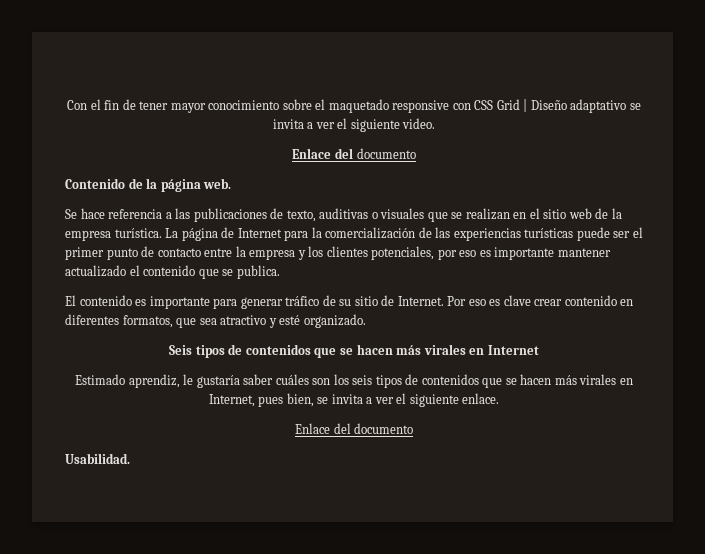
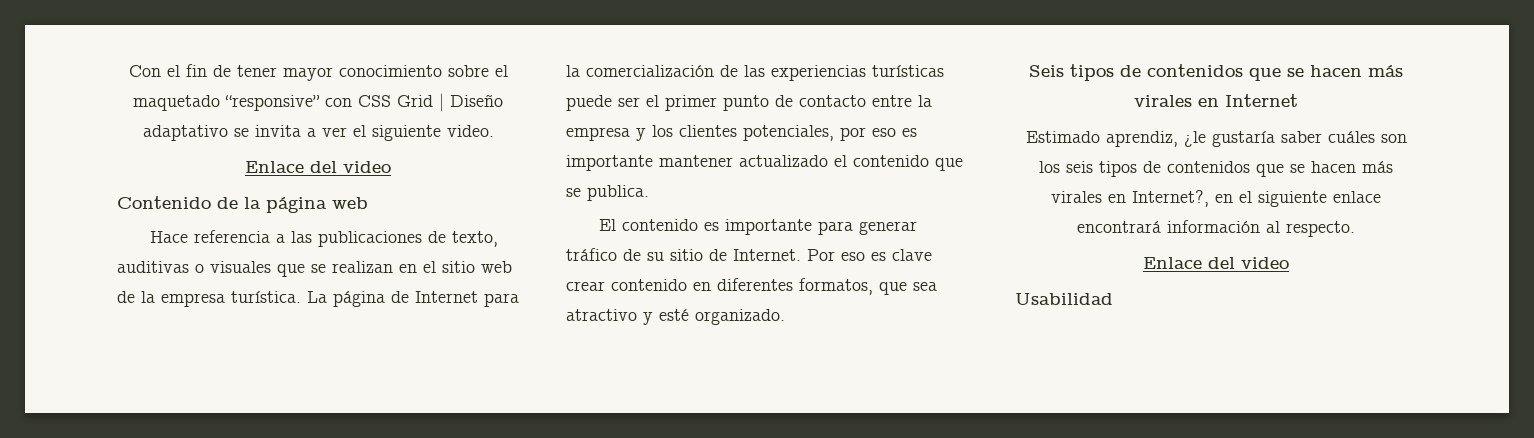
- Con el fin de tener mayor conocimiento sobre el maquetado responsive con CSS Grid | Diseño adaptativo se invita a ver el siguiente video.
- Enlace del documento
+ Con el fin de tener mayor conocimiento sobre el maquetado “responsive” con CSS Grid | Diseño adaptativo se invita a ver el siguiente video.
+ Enlace del video
- Contenido de la página web.
- Se hace referencia a las publicaciones de texto, auditivas o visuales que se realizan en el sitio web de la empresa turística.
+ Contenido de la página web
+ Hace referencia a las publicaciones de texto, auditivas o visuales que se realizan en el sitio web de la empresa turística.
- Estimado aprendiz, le gustaría saber cuáles son los seis tipos de contenidos que se hacen más virales en Internet, pues bien, se invita a ver el siguiente enlace.
- Enlace del documento
- Usabilidad.
+ Estimado aprendiz, ¿le gustaría saber cuáles son los seis tipos de contenidos que se hacen más virales en Internet?, en el siguiente enlace encontrará información al respecto.
+ Enlace del video
+ Usabilidad

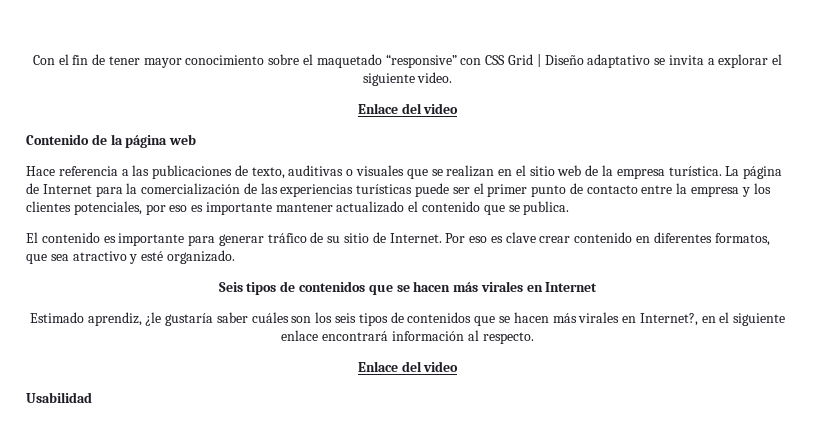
- Con el fin de tener mayor conocimiento sobre el maquetado “responsive” con CSS Grid | Diseño adaptativo se invita a ver el siguiente video.
+ Con el fin de tener mayor conocimiento sobre el maquetado “responsive” con CSS Grid | Diseño adaptativo se invita a explorar el siguiente video.

